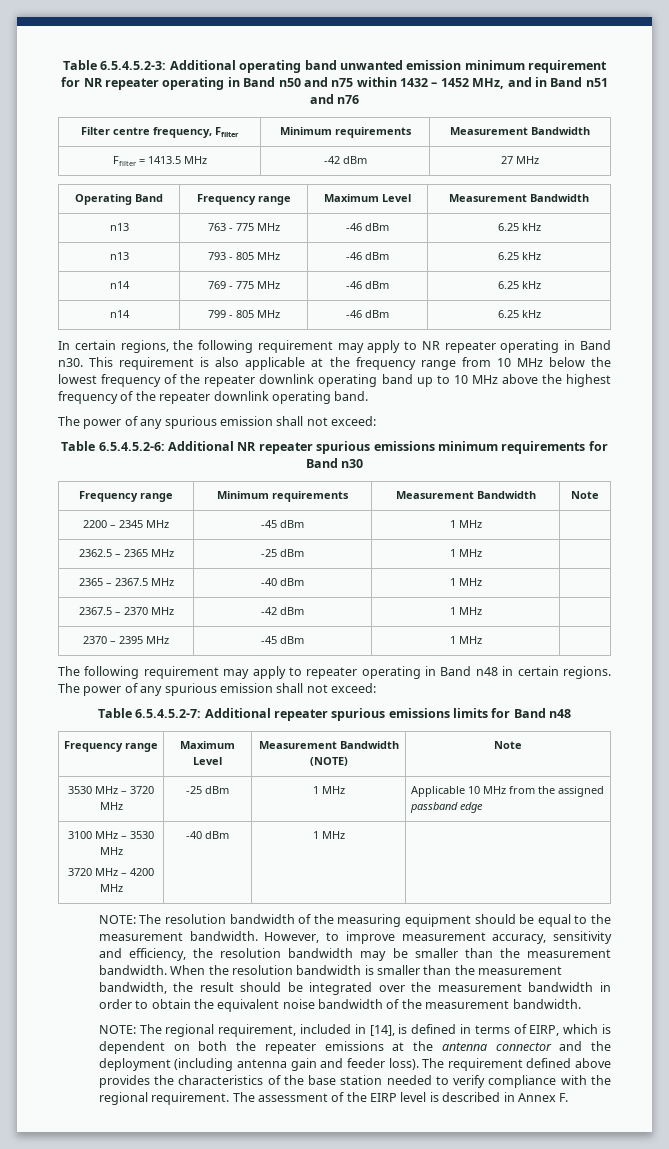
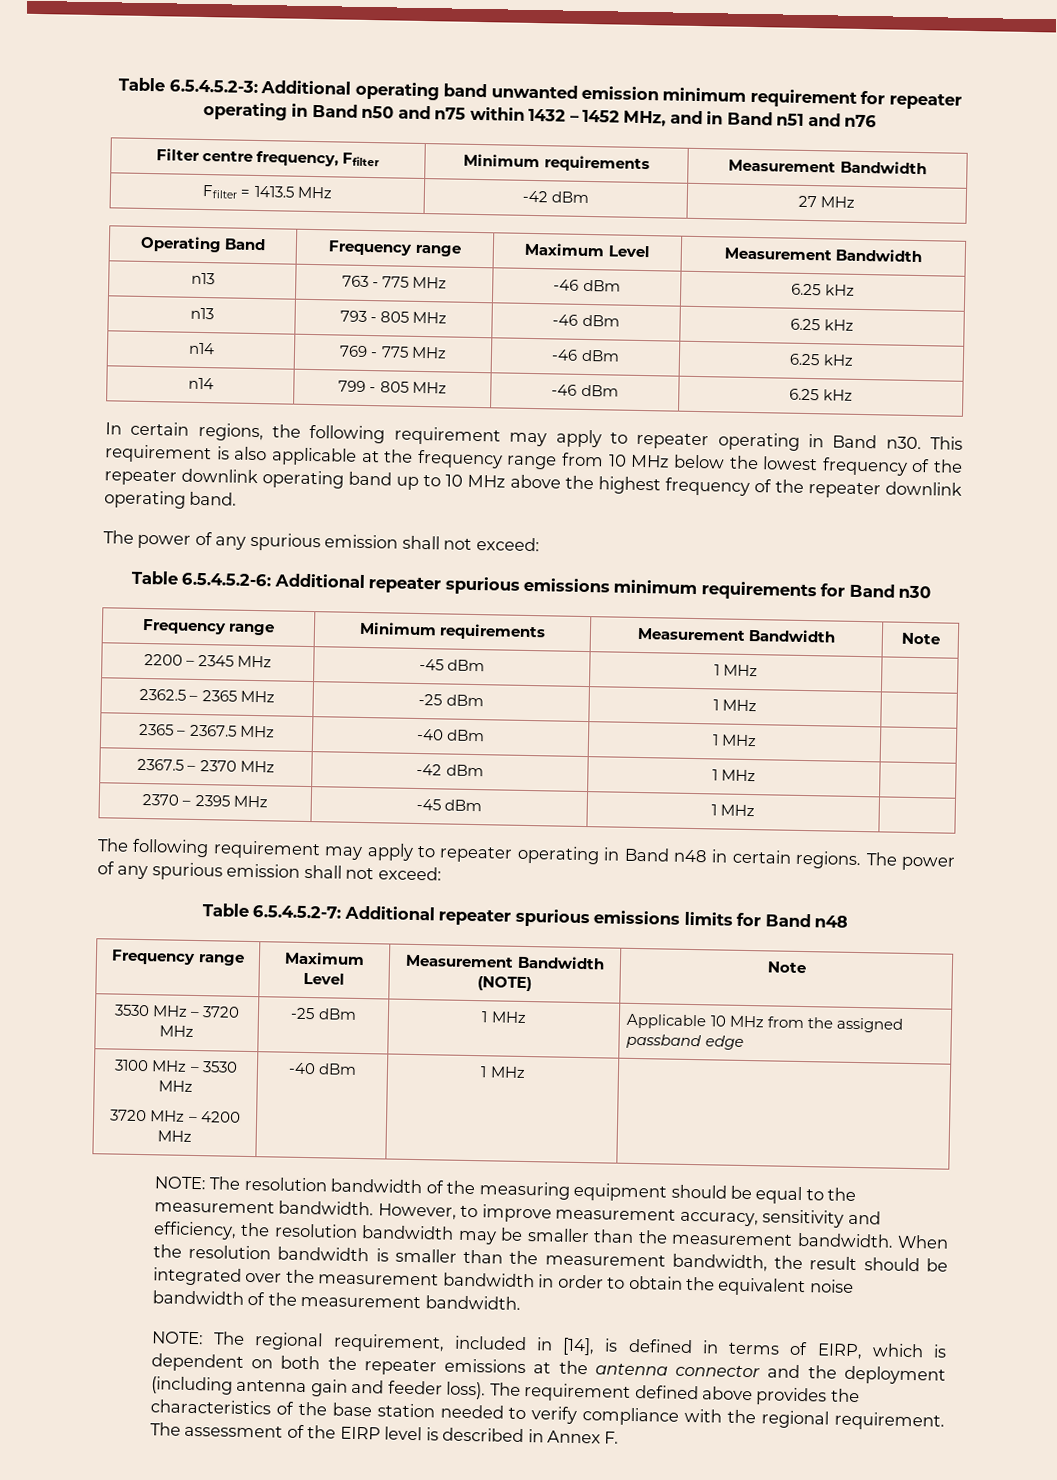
- Table 6.5.4.5.2-3: Additional operating band unwanted emission minimum requirement for NR repeater operating in Band n50 and n75 within 1432 – 1452 MHz, and in Band n51 and n76
+ Table 6.5.4.5.2-3: Additional operating band unwanted emission minimum requirement for repeater operating in Band n50 and n75 within 1432 – 1452 MHz, and in Band n51 and n76
- In certain regions, the following requirement may apply to NR repeater operating in Band n30.
+ In certain regions, the following requirement may apply to repeater operating in Band n30.
- Table 6.5.4.5.2-6: Additional NR repeater spurious emissions minimum requirements for Band n30
+ Table 6.5.4.5.2-6: Additional repeater spurious emissions minimum requirements for Band n30

